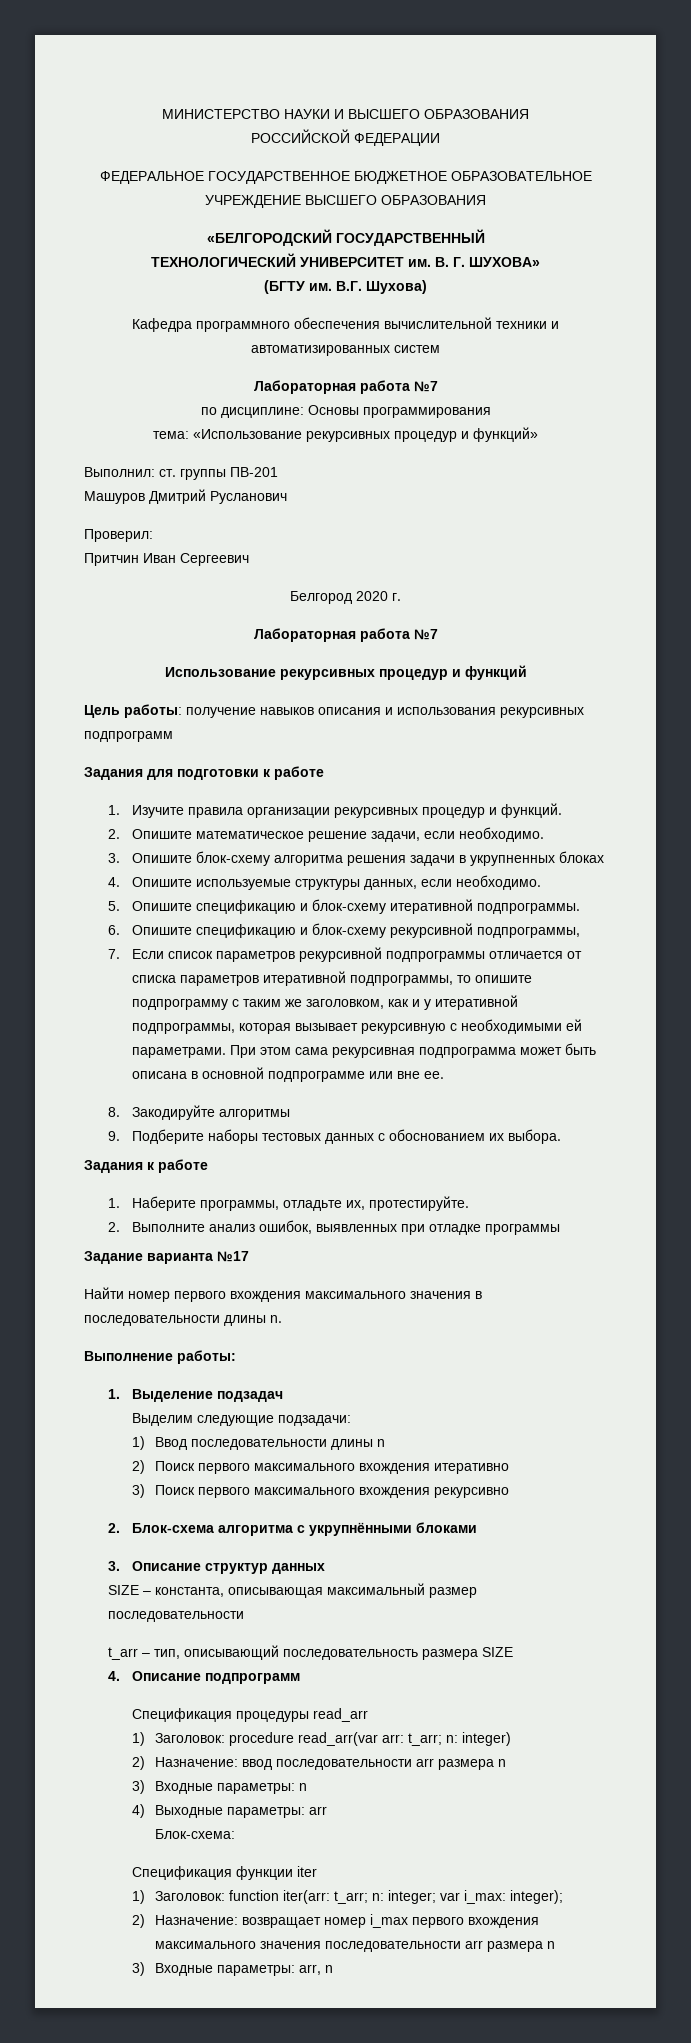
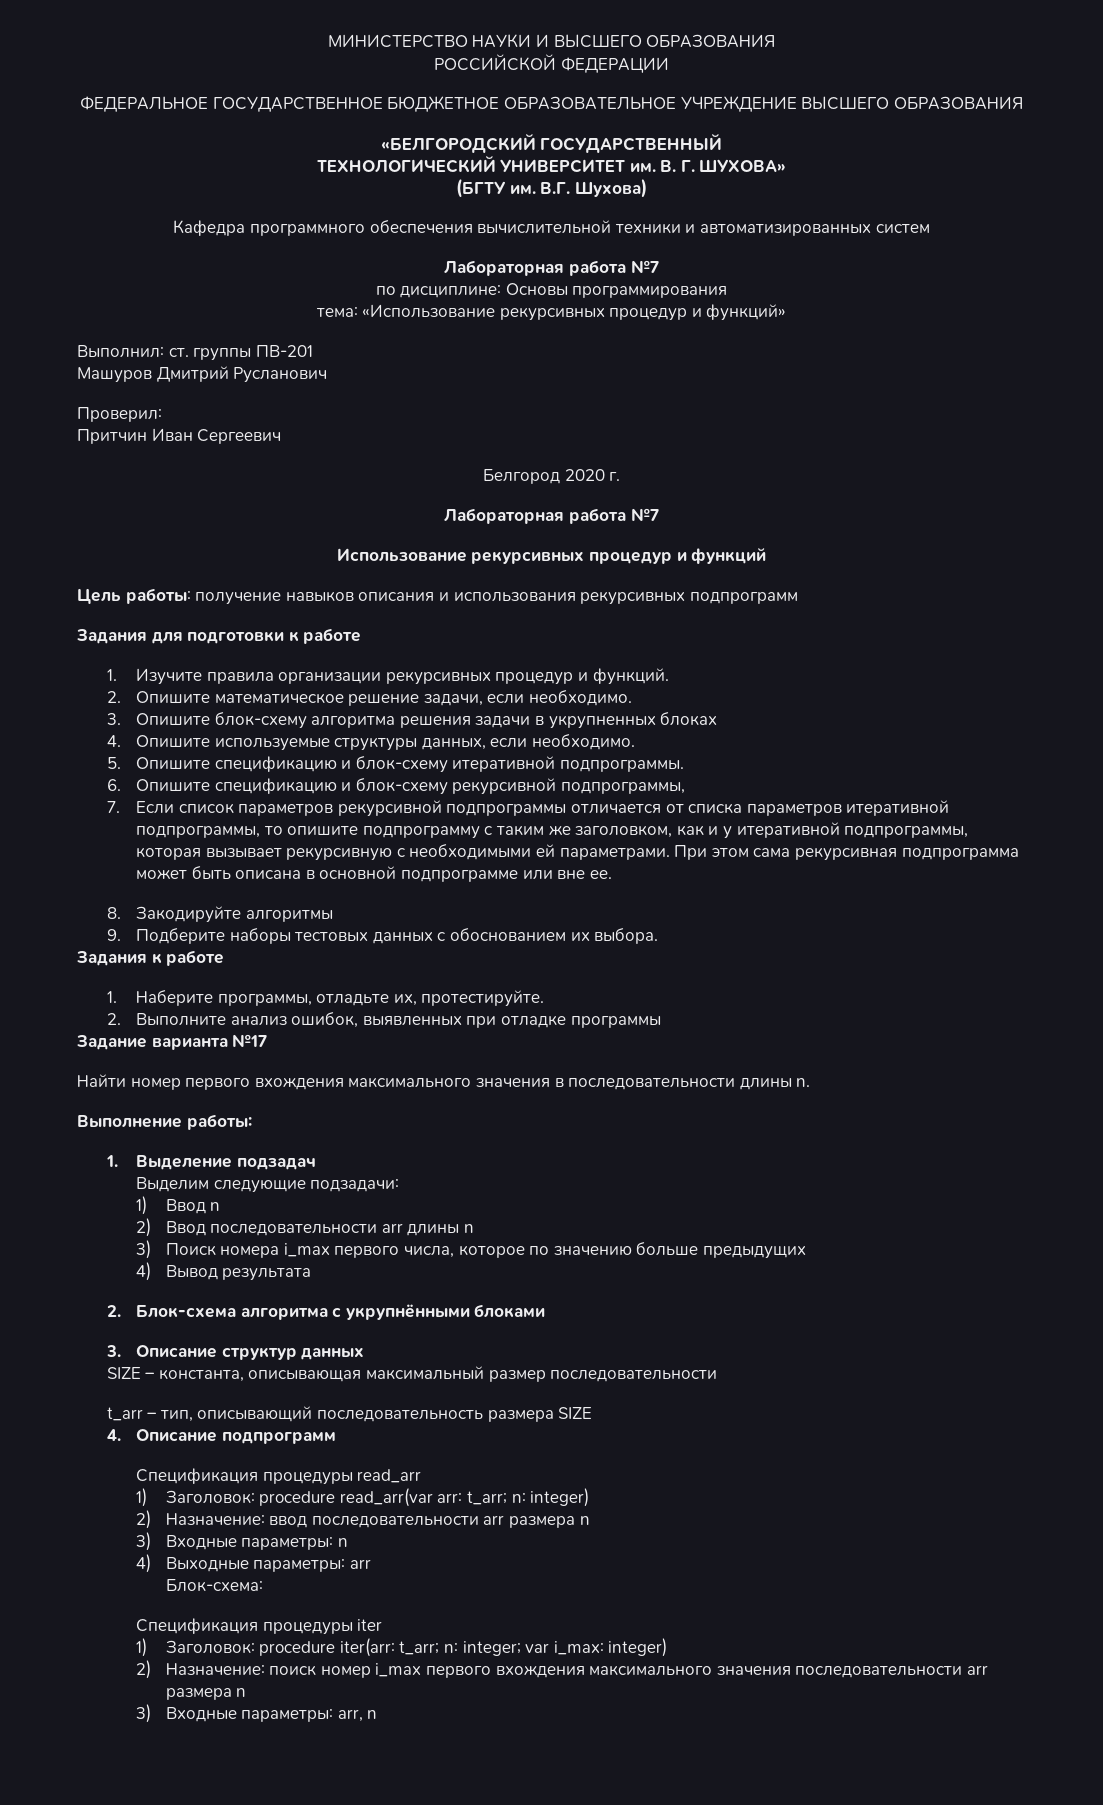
- 1) Ввод последовательности длины n
- 2) Поиск первого максимального вхождения итеративно
- 3) Поиск первого максимального вхождения рекурсивно
+ 1) Ввод n
+ 2) Ввод последовательности arr длины n
+ 3) Поиск номера i_max первого числа, которое по значению больше предыдущих
+ 4) Вывод результата
- Спецификация функции iter
+ Спецификация процедуры iter
- 1) Заголовок: function iter(arr: t_arr; n: integer; var i_max: integer);
- 2) Назначение: возвращает номер i_max первого вхождения максимального значения последовательности arr размера n
+ 1) Заголовок: procedure iter(arr: t_arr; n: integer; var i_max: integer)
+ 2) Назначение: поиск номер i_max первого вхождения максимального значения последовательности arr размера n

